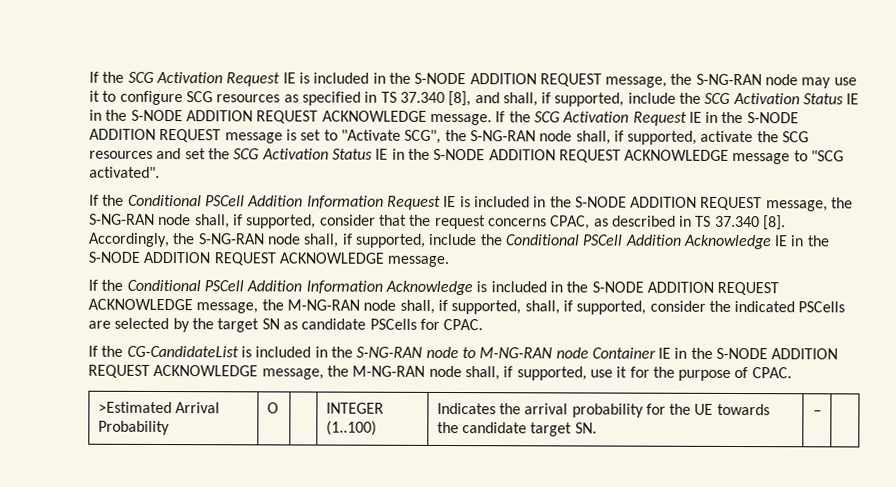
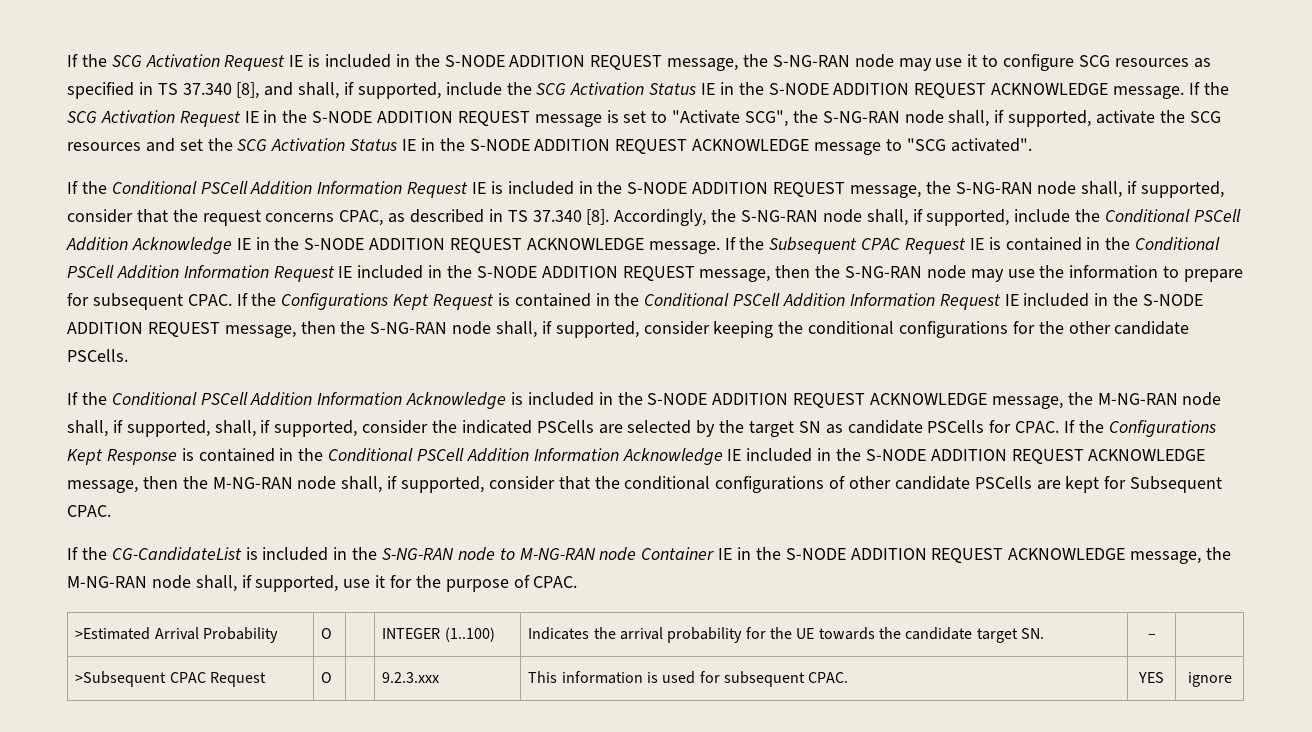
+ If the Subsequent CPAC Request IE is contained in the Conditional PSCell Addition Information Request IE included in the S-NODE ADDITION REQUEST message, then the S-NG-RAN node may use the information to prepare for subsequent CPAC. If the Configurations Kept Request is contained in the Conditional PSCell Addition Information Request IE included in the S-NODE ADDITION REQUEST message, then the S-NG-RAN node shall, if supported, consider keeping the conditional configurations for the other candidate PSCells.
+ If the Configurations Kept Response is contained in the Conditional PSCell Addition Information Acknowledge IE included in the S-NODE ADDITION REQUEST ACKNOWLEDGE message, then the M-NG-RAN node shall, if supported, consider that the conditional configurations of other candidate PSCells are kept for Subsequent CPAC.
+ >Subsequent CPAC Request | O | | 9.2.3.xxx | This information is used for subsequent CPAC. | YES | ignore

